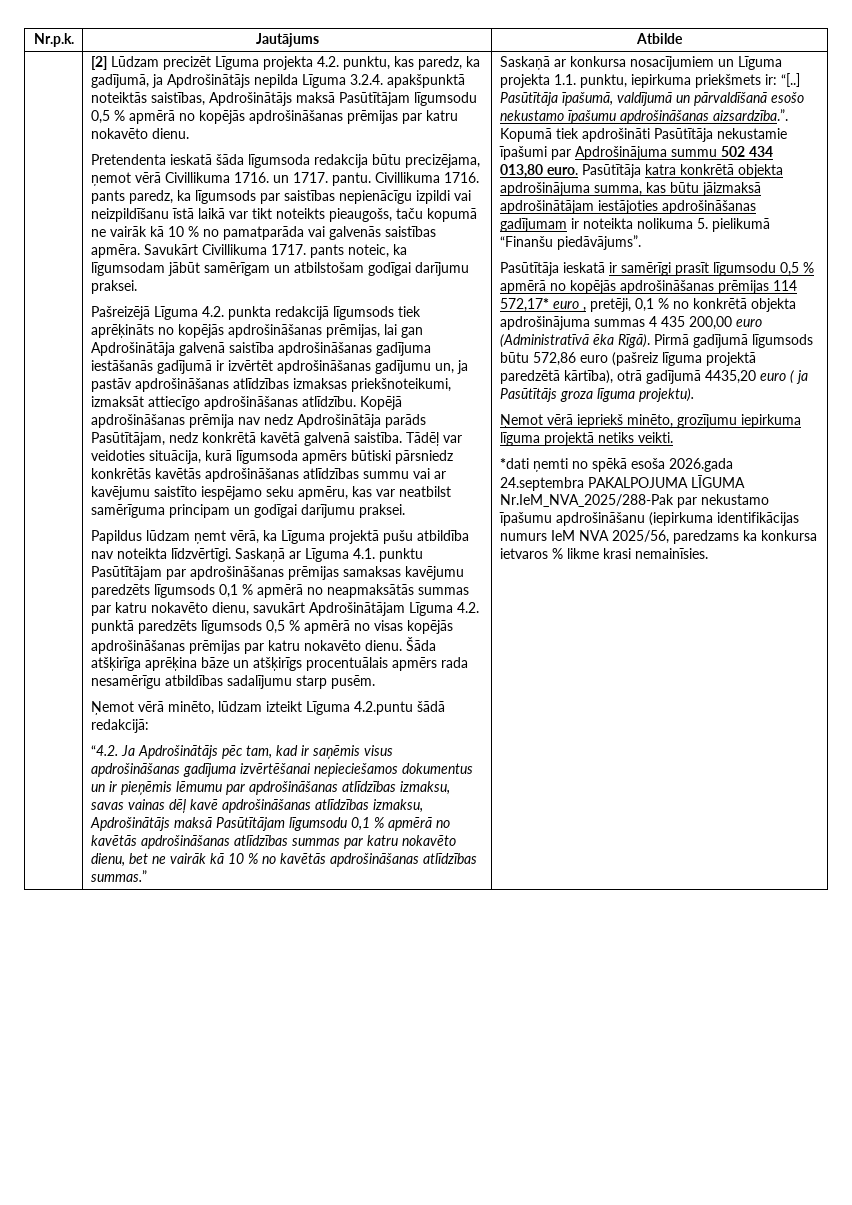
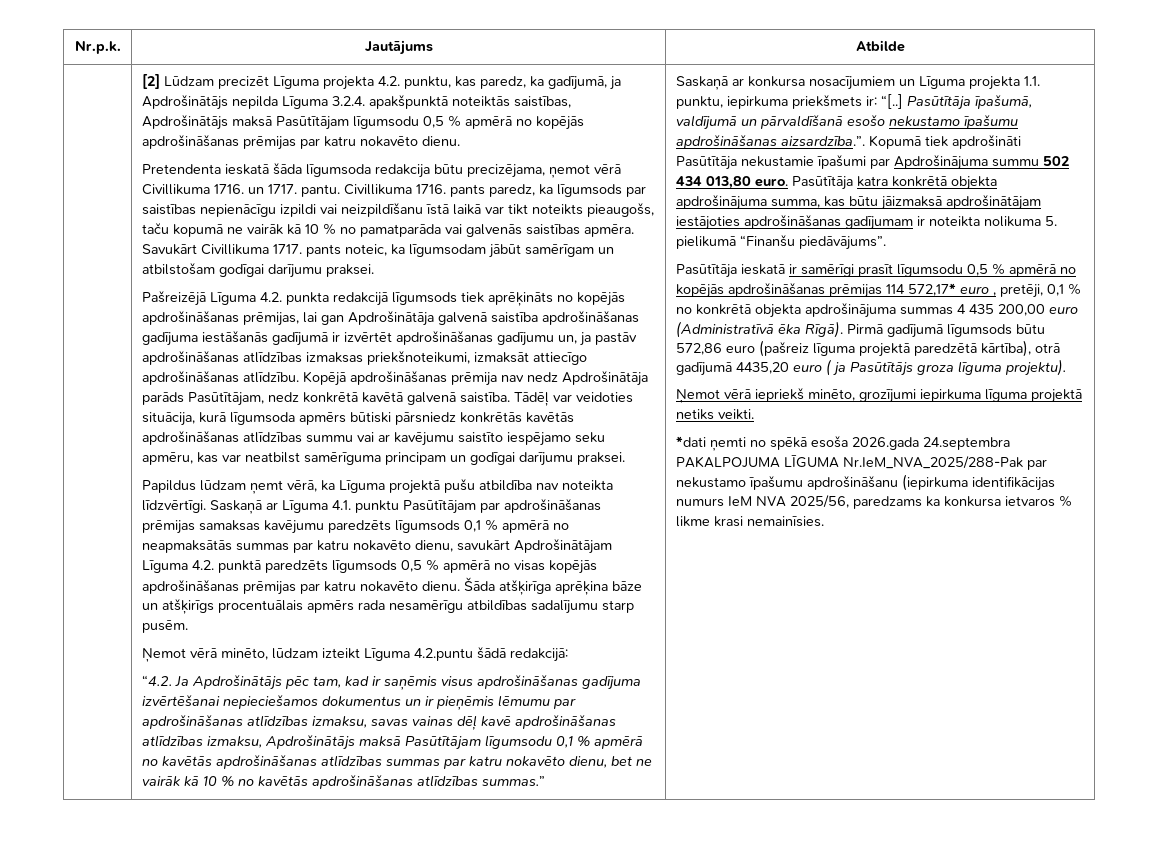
- Ņemot vērā iepriekš minēto, grozījumu iepirkuma līguma projektā netiks veikti.
+ Ņemot vērā iepriekš minēto, grozījumi iepirkuma līguma projektā netiks veikti.

